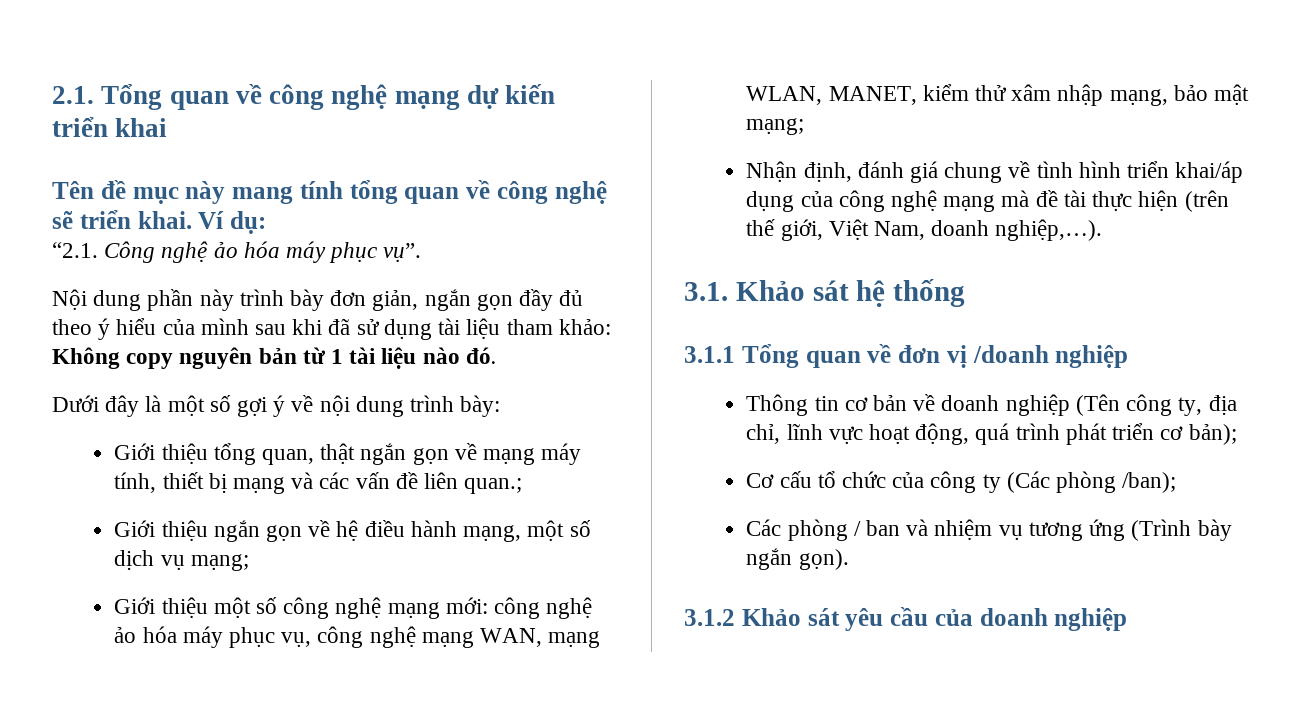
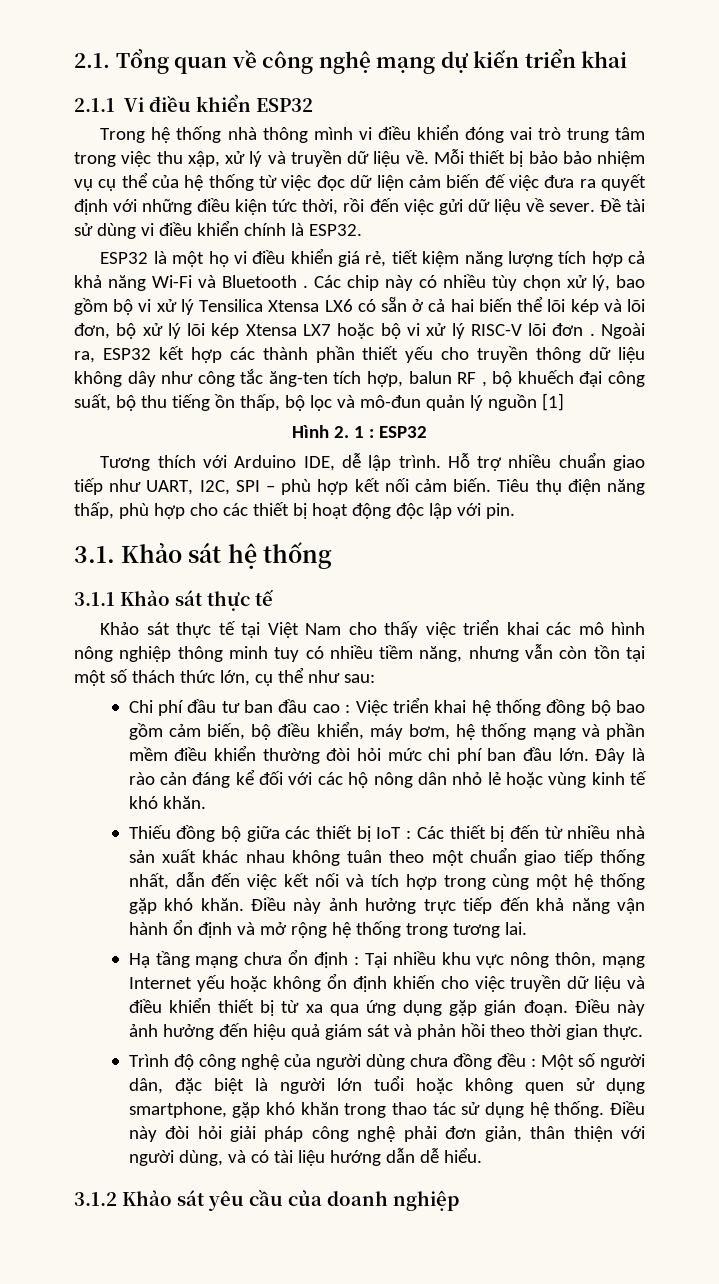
- Tên đề mục này mang tính tổng quan về công nghệ sẽ triển khai. Ví dụ:
- “2.1. Công nghệ ảo hóa máy phục vụ”.
- Nội dung phần này trình bày đơn giản, ngắn gọn đầy đủ theo ý hiểu của mình sau khi đã sử dụng tài liệu tham khảo: Không copy nguyên bản từ 1 tài liệu nào đó.
- Dưới đây là một số gợi ý về nội dung trình bày:
- Giới thiệu tổng quan, thật ngắn gọn về mạng máy tính, thiết bị mạng và các vấn đề liên quan.;
- Giới thiệu ngắn gọn về hệ điều hành mạng, một số dịch vụ mạng;
- Giới thiệu một số công nghệ mạng mới: công nghệ ảo hóa máy phục vụ, công nghệ mạng WAN, mạng WLAN, MANET, kiểm thử xâm nhập mạng, bảo mật mạng;
- Nhận định, đánh giá chung về tình hình triển khai/áp dụng của công nghệ mạng mà đề tài thực hiện (trên thế giới, Việt Nam, doanh nghiệp,…).
+ 2.1.1 Vi điều khiển ESP32
+ Trong hệ thống nhà thông mình vi điều khiển đóng vai trò trung tâm trong việc thu xập, xử lý và truyền dữ liệu về. Mỗi thiết bị bảo bảo nhiệm vụ cụ thể của hệ thống từ việc đọc dữ liện cảm biến đế việc đưa ra quyết định với những điều kiện tức thời, rồi đến việc gửi dữ liệu về sever. Đề tài sử dùng vi điều khiển chính là ESP32.
+ ESP32 là một họ vi điều khiển giá rẻ, tiết kiệm năng lượng tích hợp cả khả năng Wi-Fi và Bluetooth . Các chip này có nhiều tùy chọn xử lý, bao gồm bộ vi xử lý Tensilica Xtensa LX6 có sẵn ở cả hai biến thể lõi kép và lõi đơn, bộ xử lý lõi kép Xtensa LX7 hoặc bộ vi xử lý RISC-V lõi đơn . Ngoài ra, ESP32 kết hợp các thành phần thiết yếu cho truyền thông dữ liệu không dây như công tắc ăng-ten tích hợp, balun RF , bộ khuếch đại công suất, bộ thu tiếng ồn thấp, bộ lọc và mô-đun quản lý nguồn [1]
+ Hình 2. 1 : ESP32
+ Tương thích với Arduino IDE, dễ lập trình. Hỗ trợ nhiều chuẩn giao tiếp như UART, I2C, SPI – phù hợp kết nối cảm biến. Tiêu thụ điện năng thấp, phù hợp cho các thiết bị hoạt động độc lập với pin.
- 3.1.1 Tổng quan về đơn vị /doanh nghiệp
- Thông tin cơ bản về doanh nghiệp (Tên công ty, địa chỉ, lĩnh vực hoạt động, quá trình phát triển cơ bản);
- Cơ cấu tổ chức của công ty (Các phòng /ban);
- Các phòng / ban và nhiệm vụ tương ứng (Trình bày ngắn gọn).
+ 3.1.1 Khảo sát thực tế
+ Khảo sát thực tế tại Việt Nam cho thấy việc triển khai các mô hình nông nghiệp thông minh tuy có nhiều tiềm năng, nhưng vẫn còn tồn tại một số thách thức lớn, cụ thể như sau:
+ Chi phí đầu tư ban đầu cao : Việc triển khai hệ thống đồng bộ bao gồm cảm biến, bộ điều khiển, máy bơm, hệ thống mạng và phần mềm điều khiển thường đòi hỏi mức chi phí ban đầu lớn. Đây là rào cản đáng kể đối với các hộ nông dân nhỏ lẻ hoặc vùng kinh tế khó khăn.
+ Thiếu đồng bộ giữa các thiết bị IoT : Các thiết bị đến từ nhiều nhà sản xuất khác nhau không tuân theo một chuẩn giao tiếp thống nhất, dẫn đến việc kết nối và tích hợp trong cùng một hệ thống gặp khó khăn. Điều này ảnh hưởng trực tiếp đến khả năng vận hành ổn định và mở rộng hệ thống trong tương lai.
+ Hạ tầng mạng chưa ổn định : Tại nhiều khu vực nông thôn, mạng Internet yếu hoặc không ổn định khiến cho việc truyền dữ liệu và điều khiển thiết bị từ xa qua ứng dụng gặp gián đoạn. Điều này ảnh hưởng đến hiệu quả giám sát và phản hồi theo thời gian thực.
+ Trình độ công nghệ của người dùng chưa đồng đều : Một số người dân, đặc biệt là người lớn tuổi hoặc không quen sử dụng smartphone, gặp khó khăn trong thao tác sử dụng hệ thống. Điều này đòi hỏi giải pháp công nghệ phải đơn giản, thân thiện với người dùng, và có tài liệu hướng dẫn dễ hiểu.

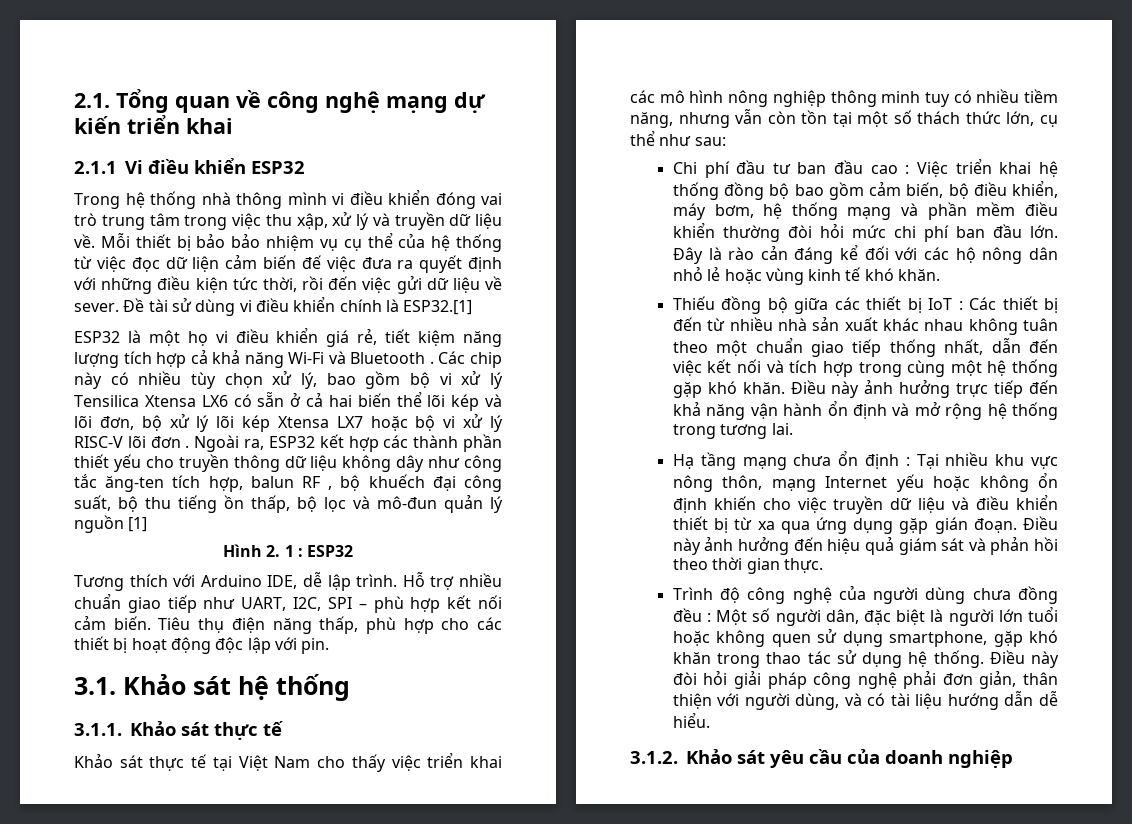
- Đề tài sử dùng vi điều khiển chính là ESP32.
+ Đề tài sử dùng vi điều khiển chính là ESP32.[1]
- 3.1.1 Khảo sát thực tế
+ 3.1.1. Khảo sát thực tế
- 3.1.2 Khảo sát yêu cầu của doanh nghiệp
+ 3.1.2. Khảo sát yêu cầu của doanh nghiệp

